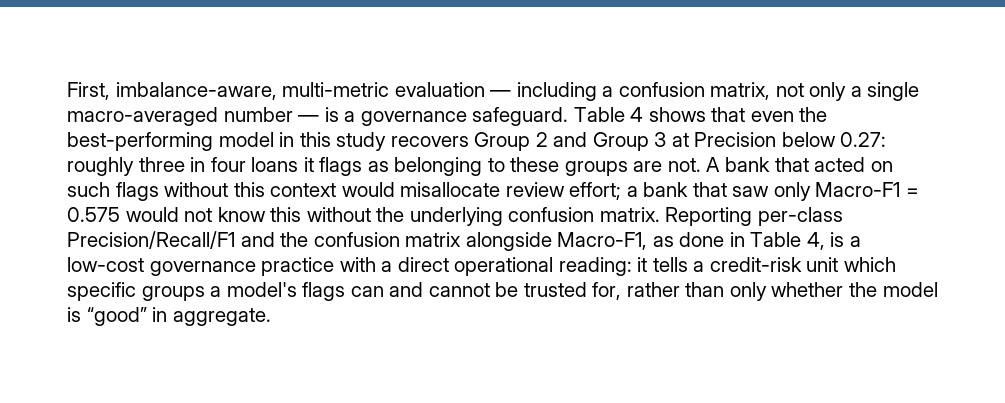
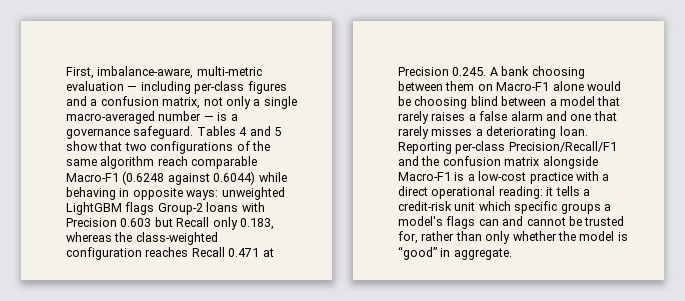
- First, imbalance-aware, multi-metric evaluation — including a confusion matrix, not only a single macro-averaged number — is a governance safeguard.
+ First, imbalance-aware, multi-metric evaluation — including per-class figures and a confusion matrix, not only a single macro-averaged number — is a governance safeguard.
- Table 4 shows that even the best-performing model in this study recovers Group 2 and Group 3 at Precision below 0.27: roughly three in four loans it flags as belonging to these groups are not. A bank that acted on such flags without this context would misallocate review effort; a bank that saw only Macro-F1 = 0.575 would not know this without the underlying confusion matrix.
+ Tables 4 and 5 show that two configurations of the same algorithm reach comparable Macro-F1 (0.6248 against 0.6044) while behaving in opposite ways: unweighted LightGBM flags Group-2 loans with Precision 0.603 but Recall only 0.183, whereas the class-weighted configuration reaches Recall 0.471 at Precision 0.245. A bank choosing between them on Macro-F1 alone would be choosing blind between a model that rarely raises a false alarm and one that rarely misses a deteriorating loan.
- Reporting per-class Precision/Recall/F1 and the confusion matrix alongside Macro-F1, as done in Table 4, is a low-cost governance practice with a direct operational reading: it tells a credit-risk unit which specific groups a model's flags can and cannot be trusted for, rather than only whether the model is “good” in aggregate.
+ Reporting per-class Precision/Recall/F1 and the confusion matrix alongside Macro-F1 is a low-cost practice with a direct operational reading: it tells a credit-risk unit which specific groups a model's flags can and cannot be trusted for, rather than only whether the model is “good” in aggregate.

